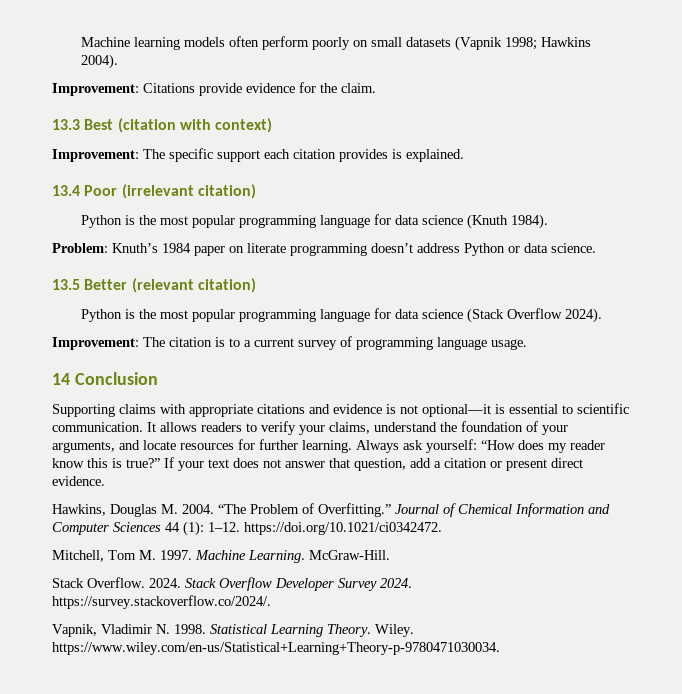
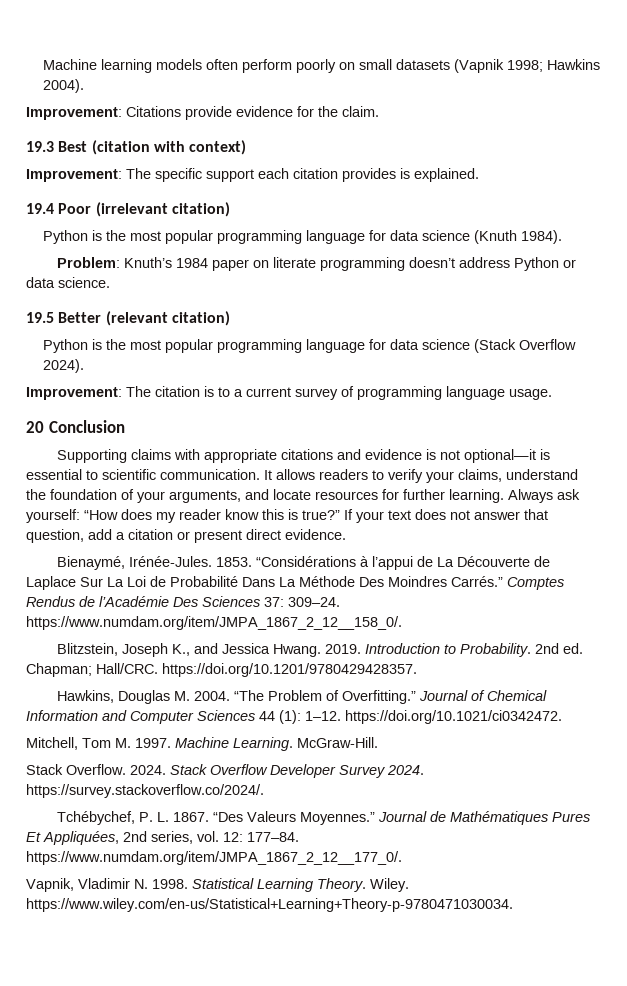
- 13.3 Best (citation with context)
+ 19.3 Best (citation with context)
- 13.4 Poor (irrelevant citation)
+ 19.4 Poor (irrelevant citation)
- 13.5 Better (relevant citation)
+ 19.5 Better (relevant citation)
- 14 Conclusion
+ 20 Conclusion
+ Bienaymé, Irénée-Jules. 1853. “Considérations à l’appui de La Découverte de Laplace Sur La Loi de Probabilité Dans La Méthode Des Moindres Carrés.” Comptes Rendus de l’Académie Des Sciences 37: 309–24. https://www.numdam.org/item/JMPA_1867_2_12__158_0/.
+ Blitzstein, Joseph K., and Jessica Hwang. 2019. Introduction to Probability. 2nd ed. Chapman; Hall/CRC. https://doi.org/10.1201/9780429428357.
+ Tchébychef, P. L. 1867. “Des Valeurs Moyennes.” Journal de Mathématiques Pures Et Appliquées, 2nd series, vol. 12: 177–84. https://www.numdam.org/item/JMPA_1867_2_12__177_0/.

